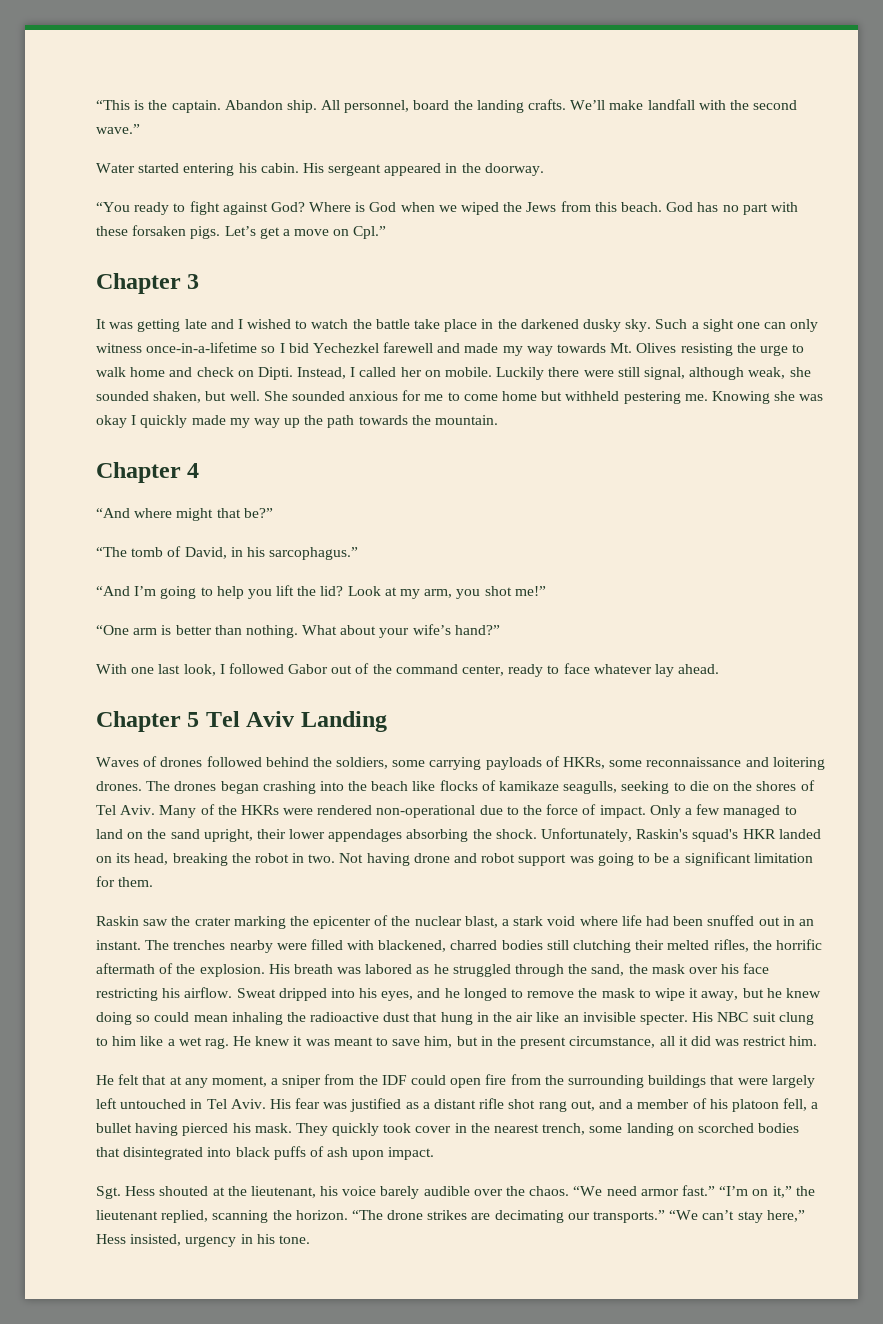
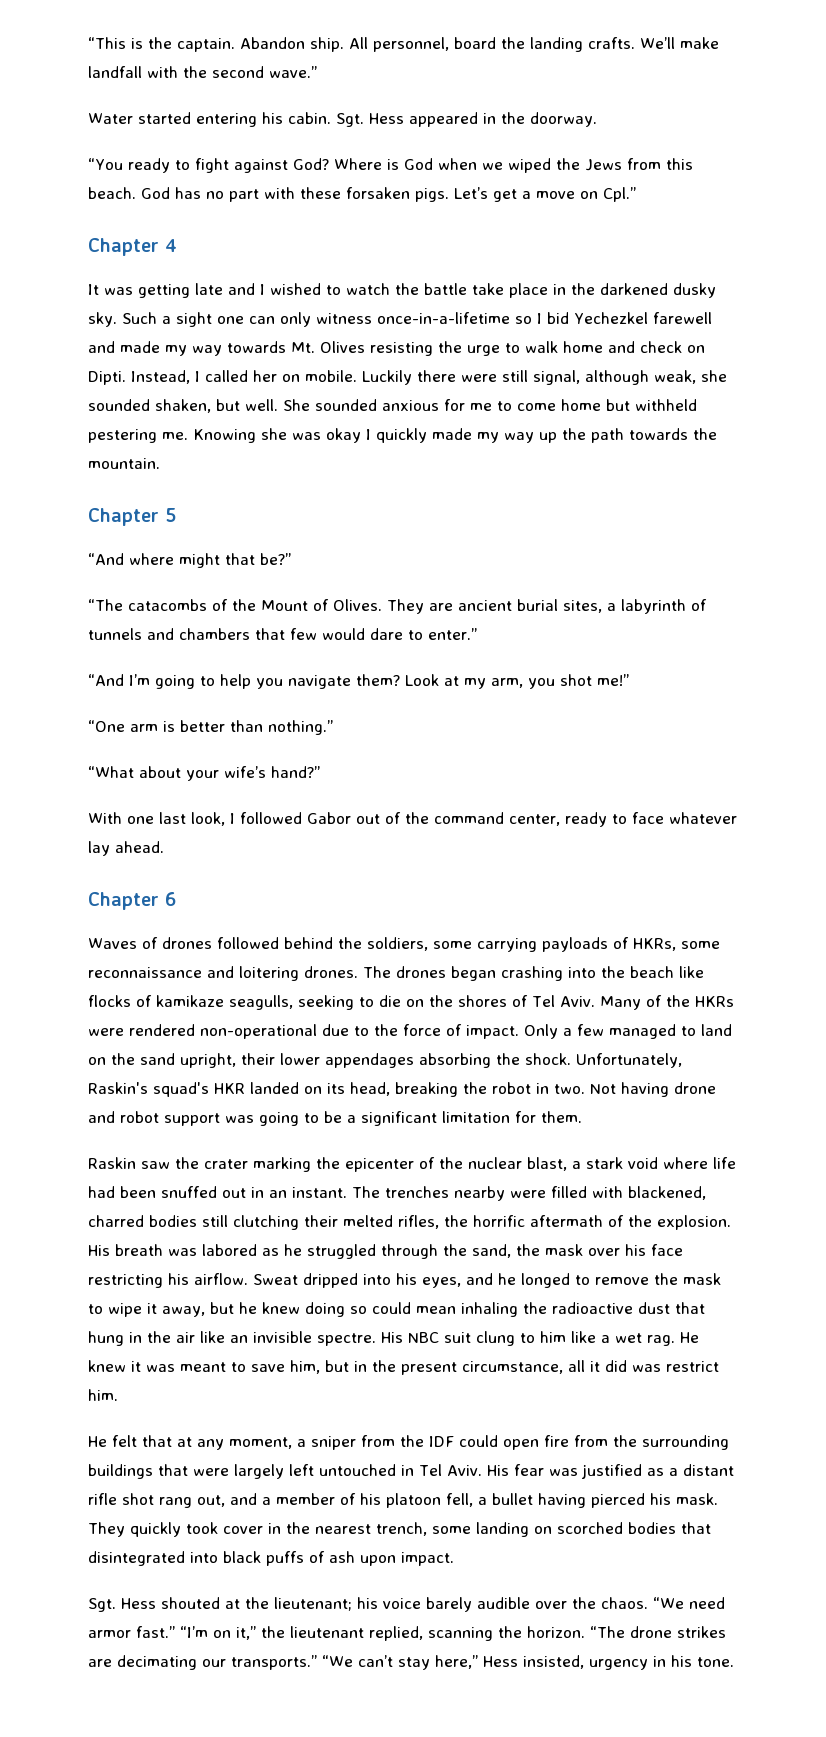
- His sergeant appeared in the doorway.
+ Sgt. Hess appeared in the doorway.
- Chapter 3
+ Chapter 4
- Chapter 4
+ Chapter 5
- “The tomb of David, in his sarcophagus.”
+ “The catacombs of the Mount of Olives. They are ancient burial sites, a labyrinth of tunnels and chambers that few would dare to enter.”
- “And I’m going to help you lift the lid?
+ “And I’m going to help you navigate them?
- “One arm is better than nothing. What about your wife’s hand?”
+ “One arm is better than nothing.”
+ “What about your wife’s hand?”
- Chapter 5 Tel Aviv Landing
+ Chapter 6
- Sweat dripped into his eyes, and he longed to remove the mask to wipe it away, but he knew doing so could mean inhaling the radioactive dust that hung in the air like an invisible specter.
+ Sweat dripped into his eyes, and he longed to remove the mask to wipe it away, but he knew doing so could mean inhaling the radioactive dust that hung in the air like an invisible spectre.
- Sgt. Hess shouted at the lieutenant, his voice barely audible over the chaos.
+ Sgt. Hess shouted at the lieutenant; his voice barely audible over the chaos.

